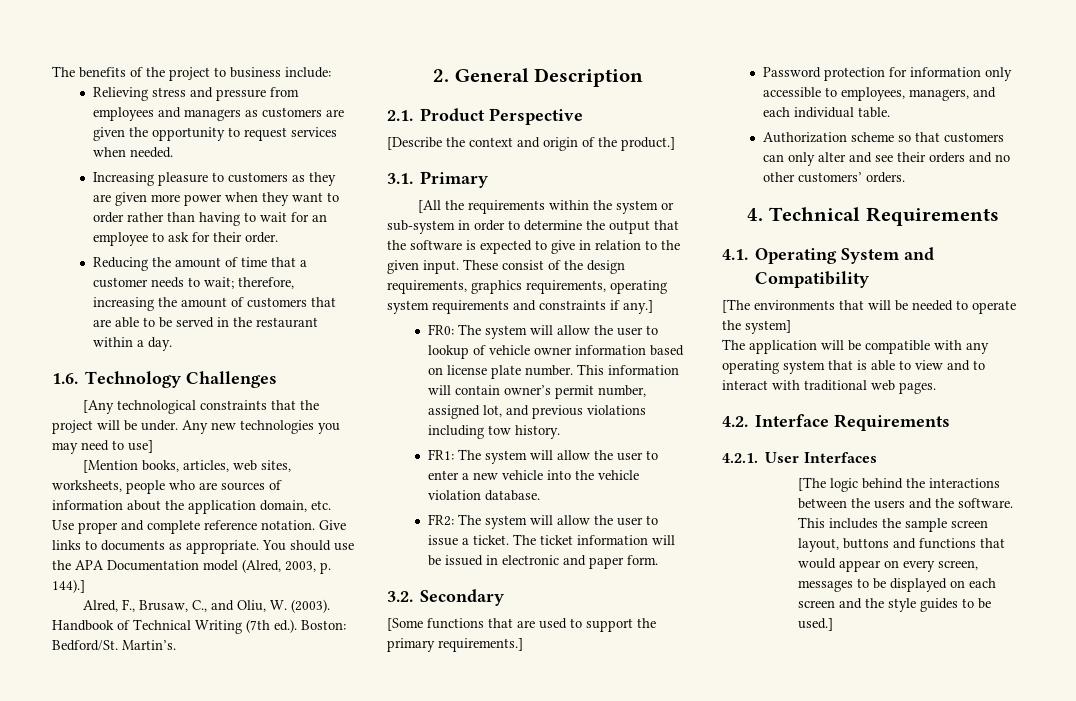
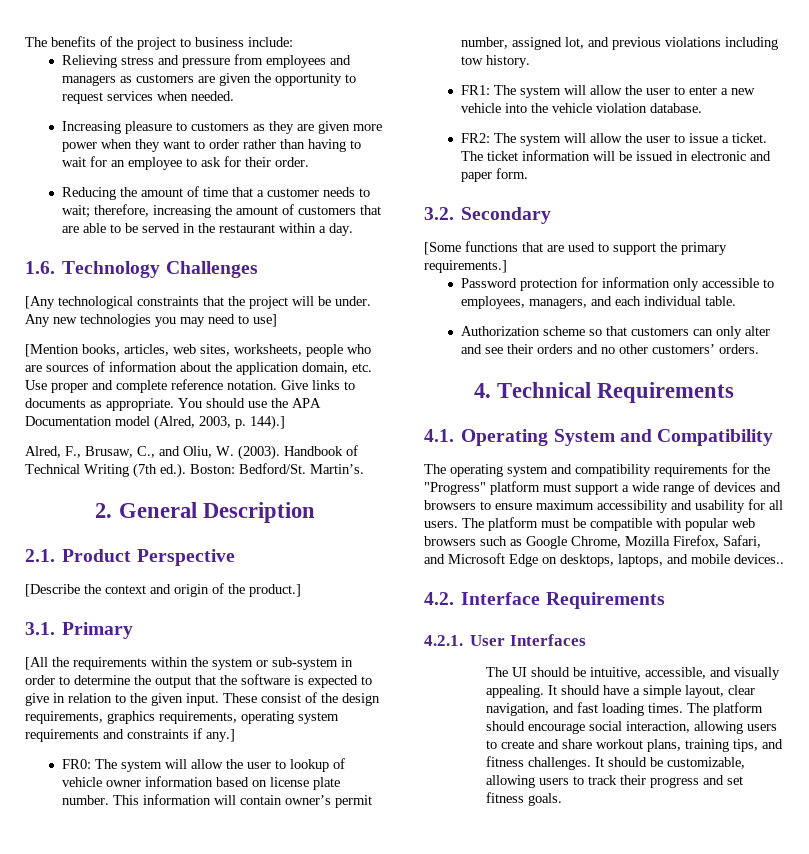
- [The environments that will be needed to operate the system]
- The application will be compatible with any operating system that is able to view and to interact with traditional web pages.
+ The operating system and compatibility requirements for the "Progress" platform must support a wide range of devices and browsers to ensure maximum accessibility and usability for all users. The platform must be compatible with popular web browsers such as Google Chrome, Mozilla Firefox, Safari, and Microsoft Edge on desktops, laptops, and mobile devices..
- [The logic behind the interactions between the users and the software. This includes the sample screen layout, buttons and functions that would appear on every screen, messages to be displayed on each screen and the style guides to be used.]
+ The UI should be intuitive, accessible, and visually appealing. It should have a simple layout, clear navigation, and fast loading times. The platform should encourage social interaction, allowing users to create and share workout plans, training tips, and fitness challenges. It should be customizable, allowing users to track their progress and set fitness goals.

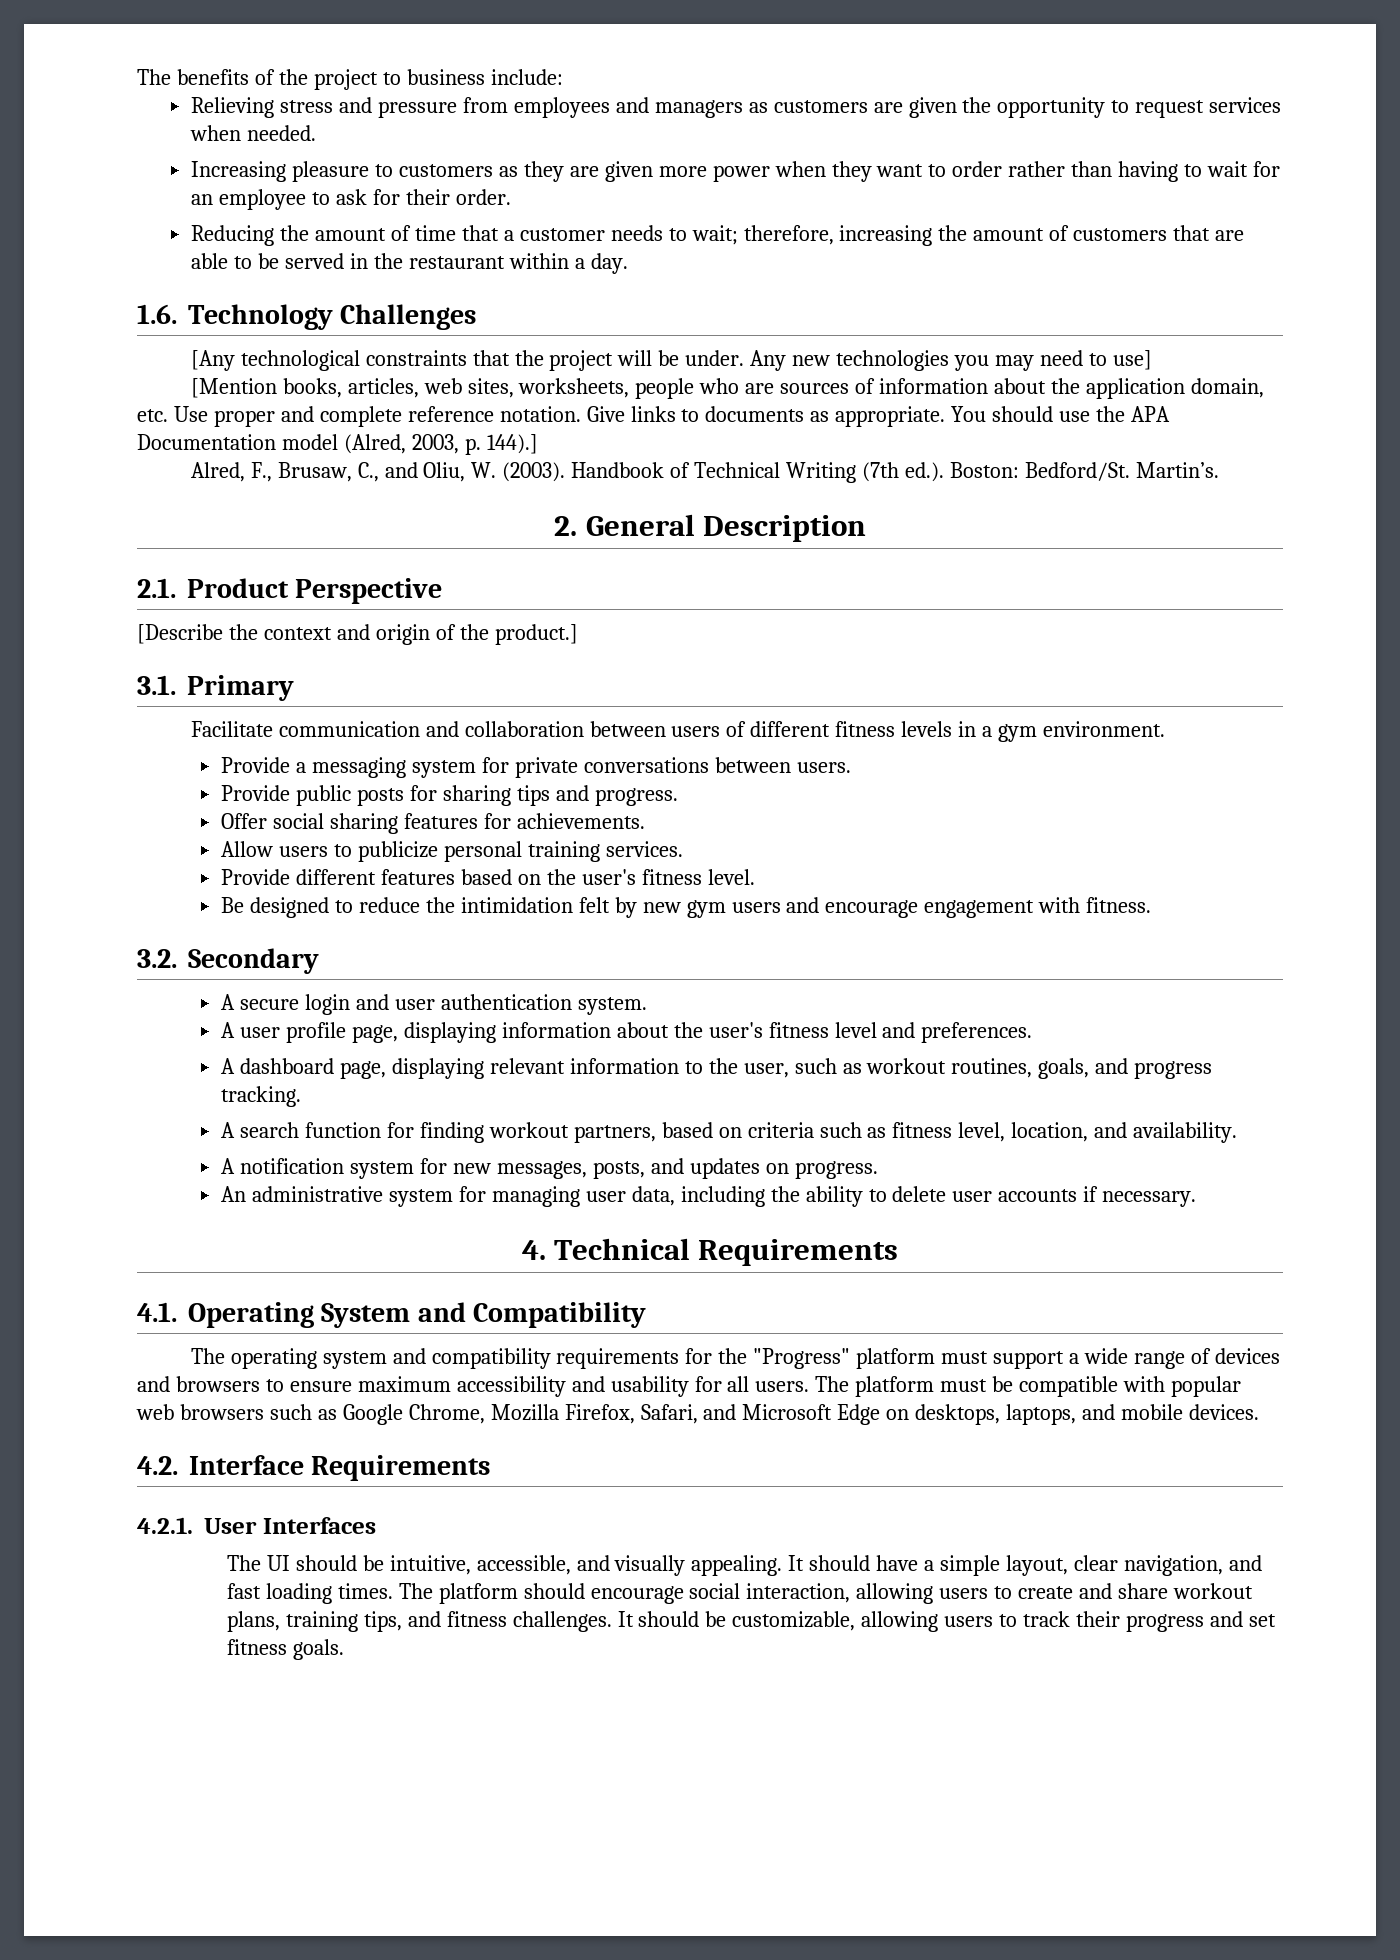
- [All the requirements within the system or sub-system in order to determine the output that the software is expected to give in relation to the given input. These consist of the design requirements, graphics requirements, operating system requirements and constraints if any.]
- FR0: The system will allow the user to lookup of vehicle owner information based on license plate number. This information will contain owner’s permit number, assigned lot, and previous violations including tow history.
- FR1: The system will allow the user to enter a new vehicle into the vehicle violation database.
- FR2: The system will allow the user to issue a ticket. The ticket information will be issued in electronic and paper form.
+ Facilitate communication and collaboration between users of different fitness levels in a gym environment.
+ Provide a messaging system for private conversations between users.
+ Provide public posts for sharing tips and progress.
+ Offer social sharing features for achievements.
+ Allow users to publicize personal training services.
+ Provide different features based on the user's fitness level.
+ Be designed to reduce the intimidation felt by new gym users and encourage engagement with fitness.
  3.2. Secondary
- [Some functions that are used to support the primary requirements.]
- Password protection for information only accessible to employees, managers, and each individual table.
- Authorization scheme so that customers can only alter and see their orders and no other customers’ orders.
+ A secure login and user authentication system.
+ A user profile page, displaying information about the user's fitness level and preferences.
+ A dashboard page, displaying relevant information to the user, such as workout routines, goals, and progress tracking.
+ A search function for finding workout partners, based on criteria such as fitness level, location, and availability.
+ A notification system for new messages, posts, and updates on progress.
+ An administrative system for managing user data, including the ability to delete user accounts if necessary.
- The platform must be compatible with popular web browsers such as Google Chrome, Mozilla Firefox, Safari, and Microsoft Edge on desktops, laptops, and mobile devices..
+ The platform must be compatible with popular web browsers such as Google Chrome, Mozilla Firefox, Safari, and Microsoft Edge on desktops, laptops, and mobile devices.

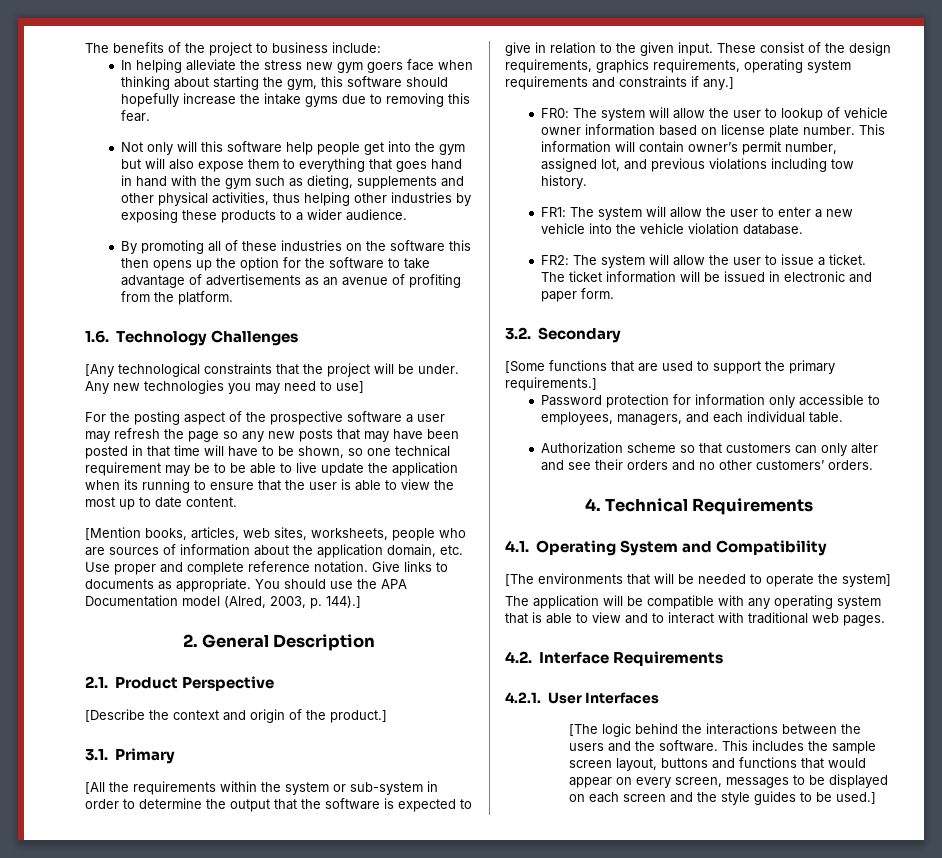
- Relieving stress and pressure from employees and managers as customers are given the opportunity to request services when needed.
- Increasing pleasure to customers as they are given more power when they want to order rather than having to wait for an employee to ask for their order.
- Reducing the amount of time that a customer needs to wait; therefore, increasing the amount of customers that are able to be served in the restaurant within a day.
+ In helping alleviate the stress new gym goers face when thinking about starting the gym, this software should hopefully increase the intake gyms due to removing this fear.
+ Not only will this software help people get into the gym but will also expose them to everything that goes hand in hand with the gym such as dieting, supplements and other physical activities, thus helping other industries by exposing these products to a wider audience.
+ By promoting all of these industries on the software this then opens up the option for the software to take advantage of advertisements as an avenue of profiting from the platform.
+ For the posting aspect of the prospective software a user may refresh the page so any new posts that may have been posted in that time will have to be shown, so one technical requirement may be to be able to live update the application when its running to ensure that the user is able to view the most up to date content.
- Alred, F., Brusaw, C., and Oliu, W. (2003). Handbook of Technical Writing (7th ed.). Boston: Bedford/St. Martin’s.
- Facilitate communication and collaboration between users of different fitness levels in a gym environment.
- Provide a messaging system for private conversations between users.
- Provide public posts for sharing tips and progress.
- Offer social sharing features for achievements.
- Allow users to publicize personal training services.
- Provide different features based on the user's fitness level.
- Be designed to reduce the intimidation felt by new gym users and encourage engagement with fitness.
+ [All the requirements within the system or sub-system in order to determine the output that the software is expected to give in relation to the given input. These consist of the design requirements, graphics requirements, operating system requirements and constraints if any.]
+ FR0: The system will allow the user to lookup of vehicle owner information based on license plate number. This information will contain owner’s permit number, assigned lot, and previous violations including tow history.
+ FR1: The system will allow the user to enter a new vehicle into the vehicle violation database.
+ FR2: The system will allow the user to issue a ticket. The ticket information will be issued in electronic and paper form.
  3.2. Secondary
- A secure login and user authentication system.
- A user profile page, displaying information about the user's fitness level and preferences.
- A dashboard page, displaying relevant information to the user, such as workout routines, goals, and progress tracking.
- A search function for finding workout partners, based on criteria such as fitness level, location, and availability.
- A notification system for new messages, posts, and updates on progress.
- An administrative system for managing user data, including the ability to delete user accounts if necessary.
+ [Some functions that are used to support the primary requirements.]
+ Password protection for information only accessible to employees, managers, and each individual table.
+ Authorization scheme so that customers can only alter and see their orders and no other customers’ orders.
- The operating system and compatibility requirements for the "Progress" platform must support a wide range of devices and browsers to ensure maximum accessibility and usability for all users. The platform must be compatible with popular web browsers such as Google Chrome, Mozilla Firefox, Safari, and Microsoft Edge on desktops, laptops, and mobile devices.
+ [The environments that will be needed to operate the system]
+ The application will be compatible with any operating system that is able to view and to interact with traditional web pages.
- The UI should be intuitive, accessible, and visually appealing. It should have a simple layout, clear navigation, and fast loading times. The platform should encourage social interaction, allowing users to create and share workout plans, training tips, and fitness challenges. It should be customizable, allowing users to track their progress and set fitness goals.
+ [The logic behind the interactions between the users and the software. This includes the sample screen layout, buttons and functions that would appear on every screen, messages to be displayed on each screen and the style guides to be used.]

